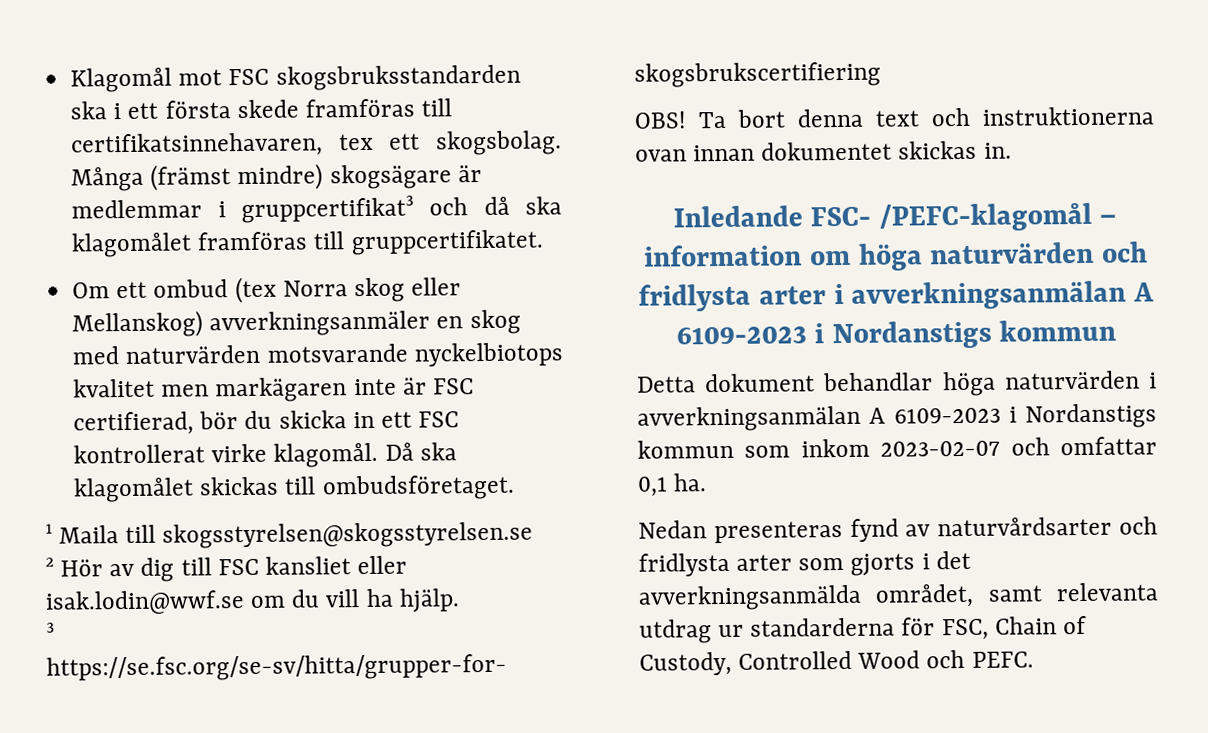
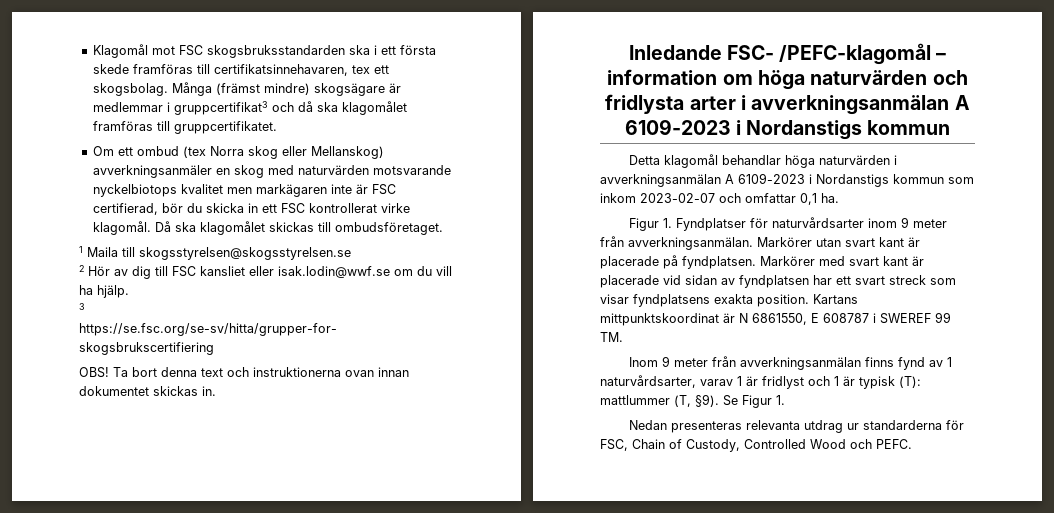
- Detta dokument behandlar höga naturvärden i avverkningsanmälan A 6109-2023 i Nordanstigs kommun som inkom 2023-02-07 och omfattar 0,1 ha.
+ Detta klagomål behandlar höga naturvärden i avverkningsanmälan A 6109-2023 i Nordanstigs kommun som inkom 2023-02-07 och omfattar 0,1 ha.
- Nedan presenteras fynd av naturvårdsarter och fridlysta arter som gjorts i det avverkningsanmälda området, samt relevanta utdrag ur standarderna för FSC, Chain of Custody, Controlled Wood och PEFC.
+ Figur 1. Fyndplatser för naturvårdsarter inom 9 meter från avverkningsanmälan. Markörer utan svart kant är placerade på fyndplatsen. Markörer med svart kant är placerade vid sidan av fyndplatsen har ett svart streck som visar fyndplatsens exakta position. Kartans mittpunktskoordinat är N 6861550, E 608787 i SWEREF 99 TM.
+ Inom 9 meter från avverkningsanmälan finns fynd av 1 naturvårdsarter, varav 1 är fridlyst och 1 är typisk (T): mattlummer (T, §9). Se Figur 1.
+ Nedan presenteras relevanta utdrag ur standarderna för FSC, Chain of Custody, Controlled Wood och PEFC.

